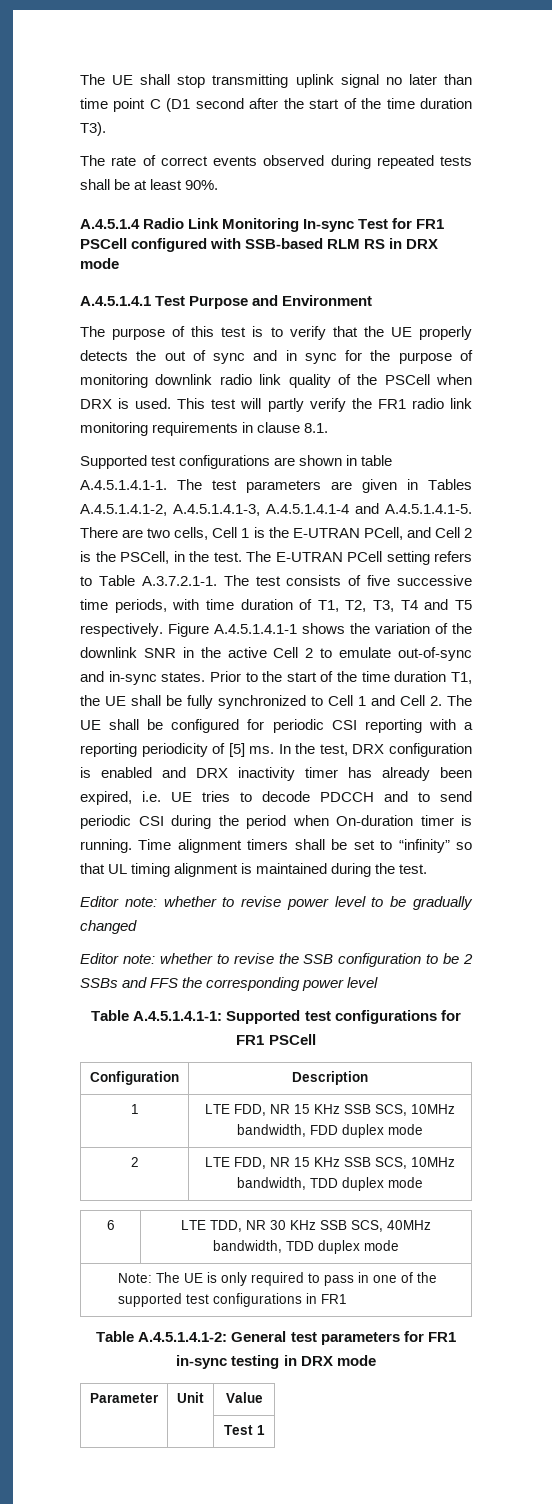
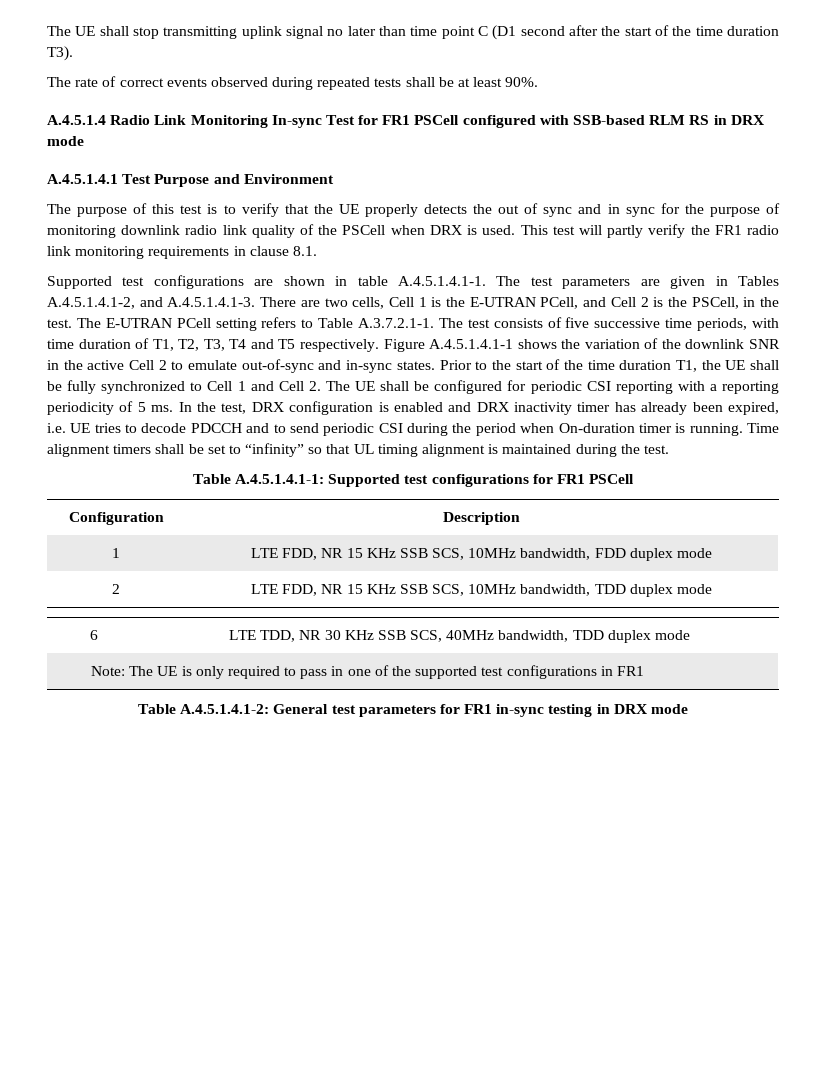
- Supported test configurations are shown in table A.4.5.1.4.1-1. The test parameters are given in Tables A.4.5.1.4.1-2, A.4.5.1.4.1-3, A.4.5.1.4.1-4 and A.4.5.1.4.1-5. There are two cells, Cell 1 is the E-UTRAN PCell, and Cell 2 is the PSCell, in the test.
+ Supported test configurations are shown in table A.4.5.1.4.1-1. The test parameters are given in Tables A.4.5.1.4.1-2, and A.4.5.1.4.1-3. There are two cells, Cell 1 is the E-UTRAN PCell, and Cell 2 is the PSCell, in the test.
- Prior to the start of the time duration T1, the UE shall be fully synchronized to Cell 1 and Cell 2. The UE shall be configured for periodic CSI reporting with a reporting periodicity of [5] ms.
+ Prior to the start of the time duration T1, the UE shall be fully synchronized to Cell 1 and Cell 2. The UE shall be configured for periodic CSI reporting with a reporting periodicity of 5 ms.
- Editor note: whether to revise power level to be gradually changed
- Editor note: whether to revise the SSB configuration to be 2 SSBs and FFS the corresponding power level
- Parameter | Unit | Value
- | | Test 1

